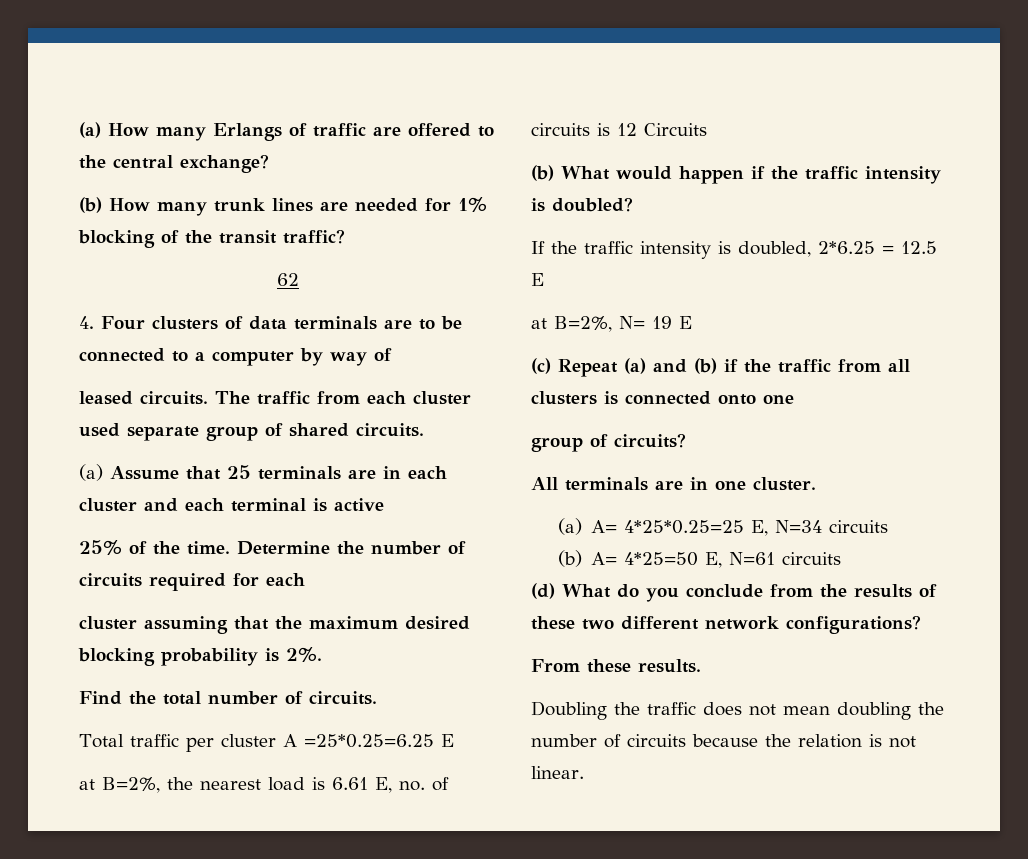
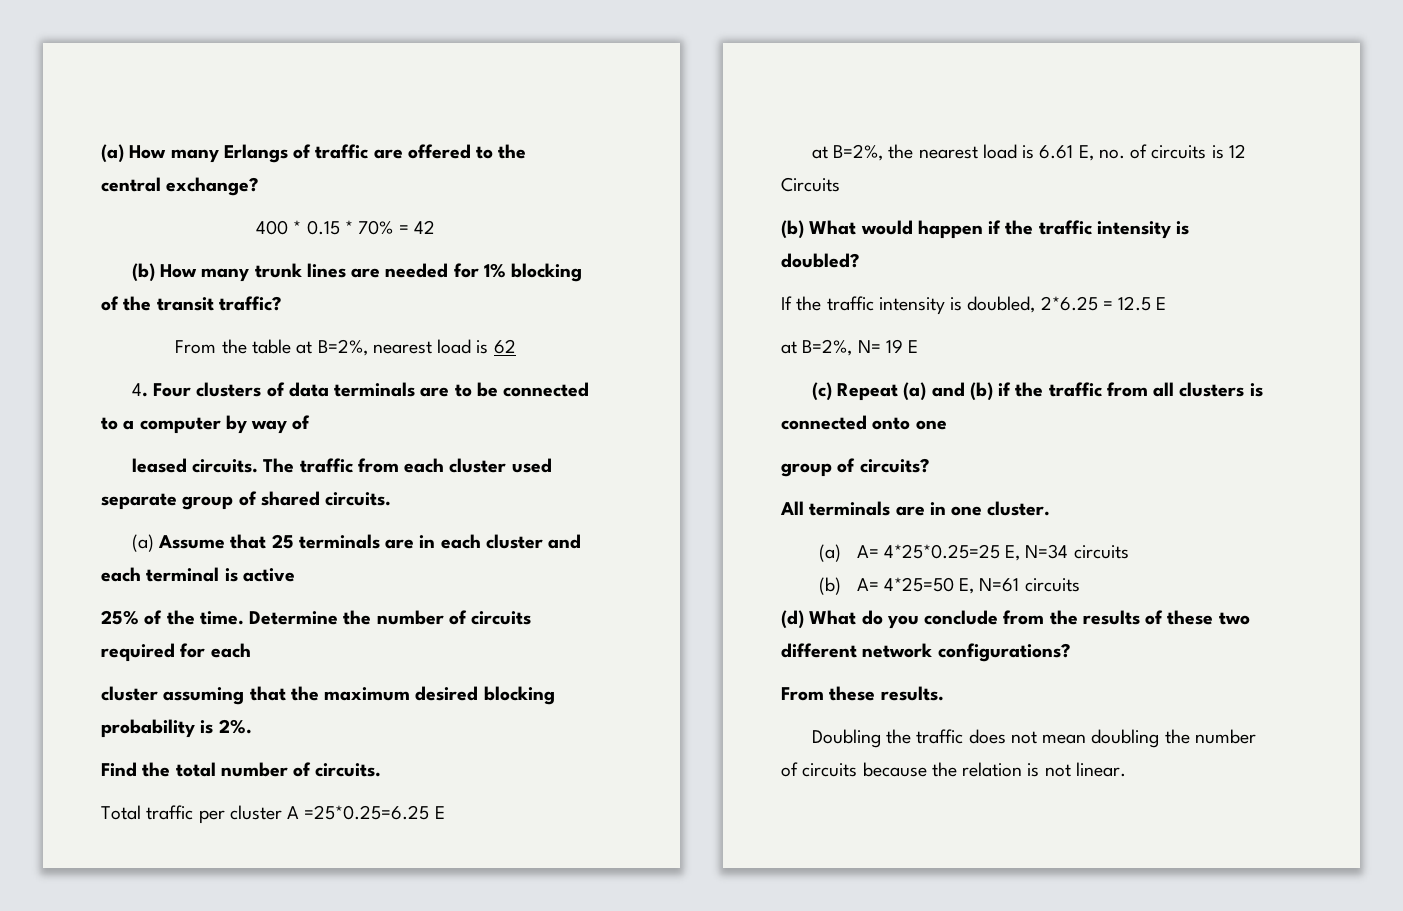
+ 400 * 0.15 * 70% = 42
- 62
+ From the table at B=2%, nearest load is 62

